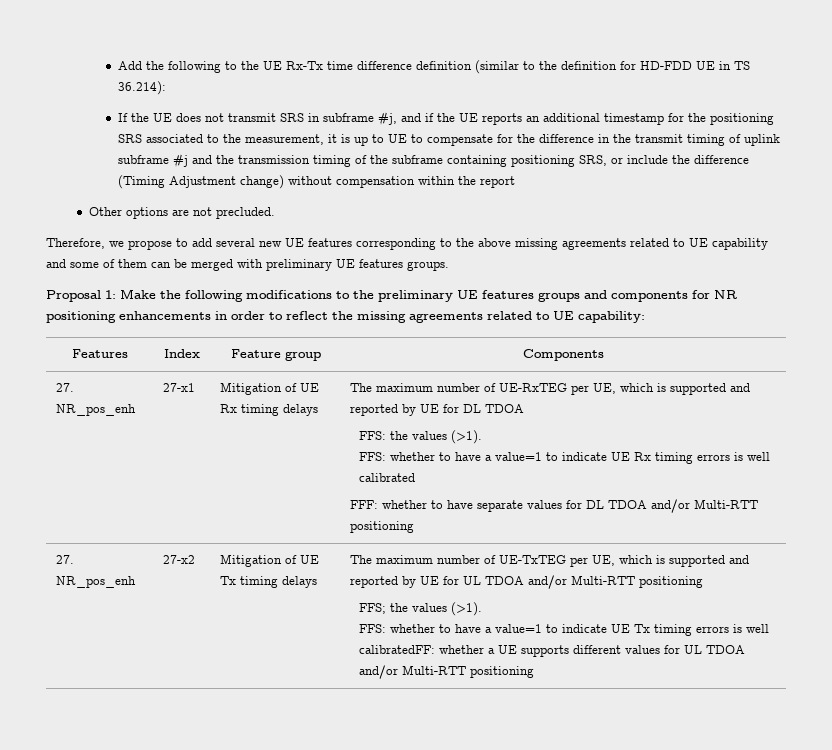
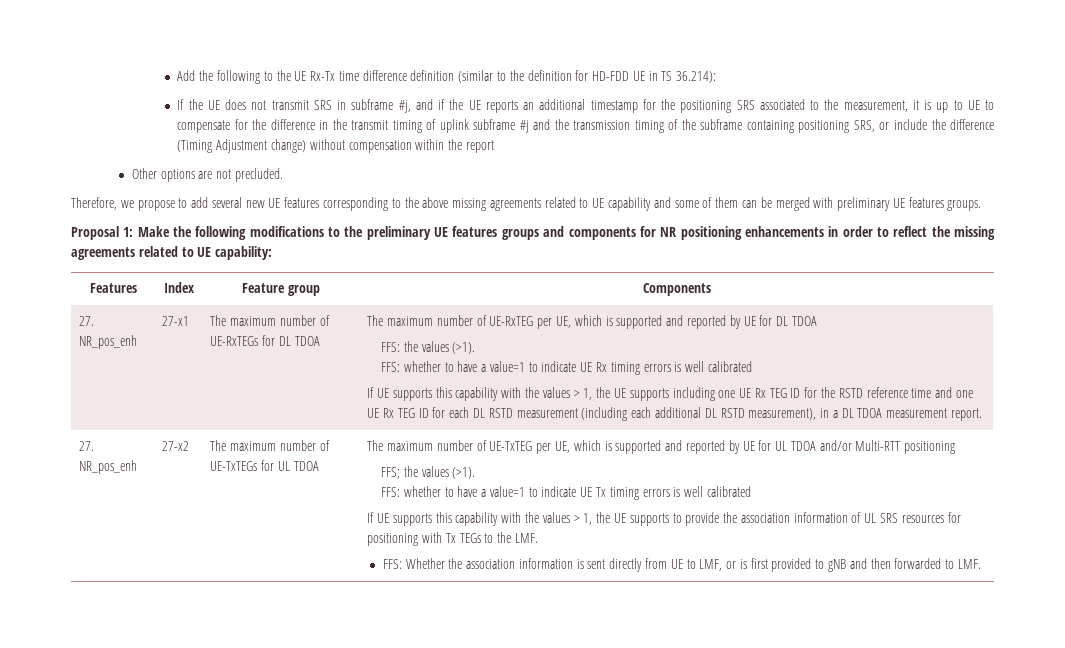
- Mitigation of UE Rx timing delays
+ The maximum number of UE-RxTEGs for DL TDOA
- FFF: whether to have separate values for DL TDOA and/or Multi-RTT positioning
- 27. NR_pos_enh | 27-x2 | Mitigation of UE Tx timing delays
+ If UE supports this capability with the values > 1, the UE supports including one UE Rx TEG ID for the RSTD reference time and one UE Rx TEG ID for each DL RSTD measurement (including each additional DL RSTD measurement), in a DL TDOA measurement report.
+ 27. NR_pos_enh | 27-x2 | The maximum number of UE-TxTEGs for UL TDOA
- FFS: whether to have a value=1 to indicate UE Tx timing errors is well calibratedFF: whether a UE supports different values for UL TDOA and/or Multi-RTT positioning
+ FFS: whether to have a value=1 to indicate UE Tx timing errors is well calibrated
+ If UE supports this capability with the values > 1, the UE supports to provide the association information of UL SRS resources for positioning with Tx TEGs to the LMF.
+ FFS: Whether the association information is sent directly from UE to LMF, or is first provided to gNB and then forwarded to LMF.

